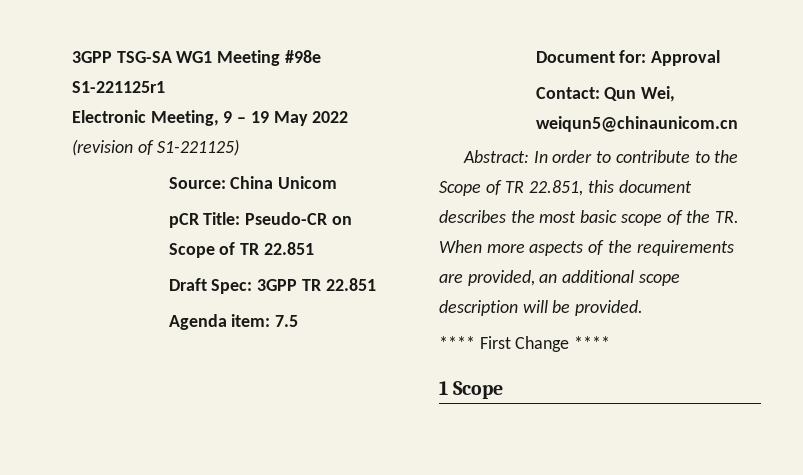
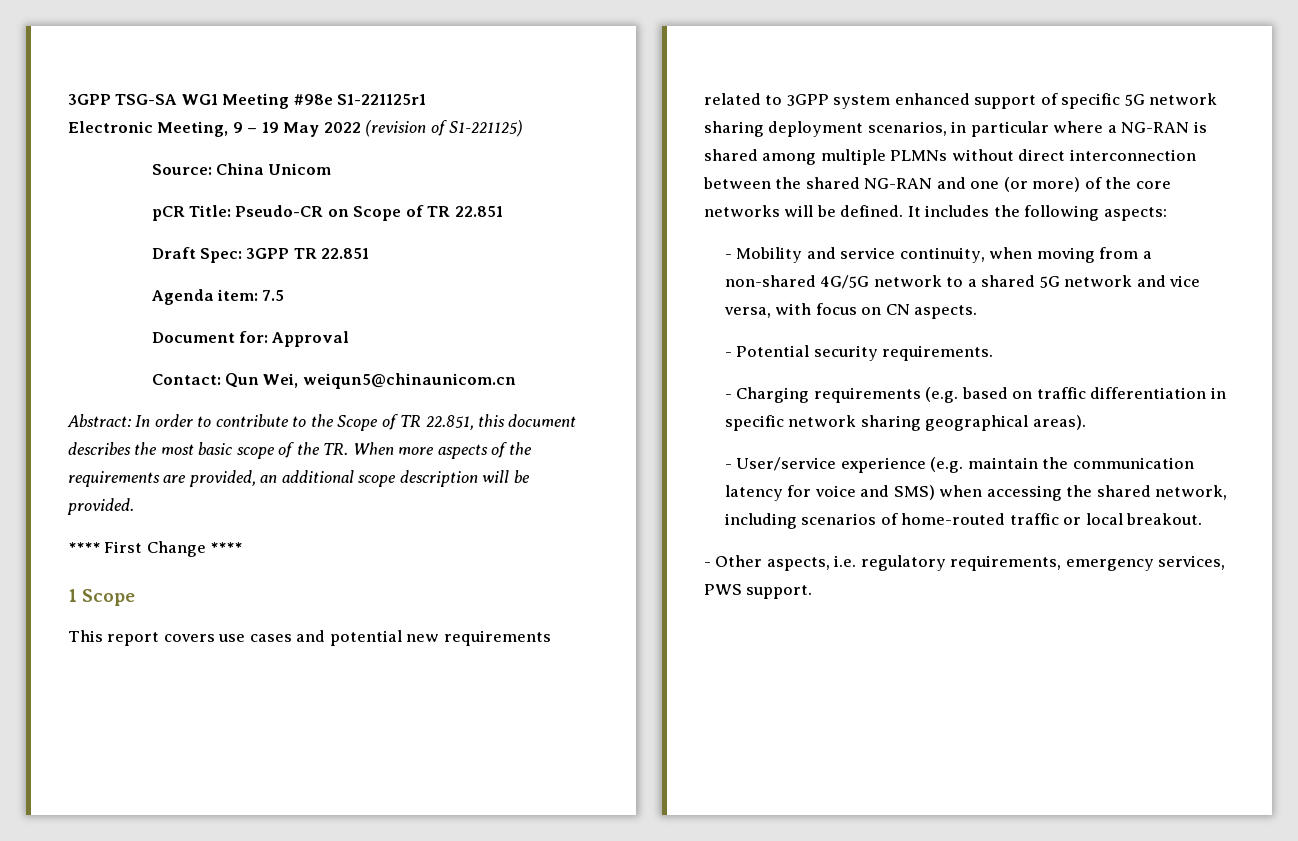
+ This report covers use cases and potential new requirements related to 3GPP system enhanced support of specific 5G network sharing deployment scenarios, in particular where a NG-RAN is shared among multiple PLMNs without direct interconnection between the shared NG-RAN and one (or more) of the core networks will be defined. It includes the following aspects:
+ - Mobility and service continuity, when moving from a non-shared 4G/5G network to a shared 5G network and vice versa, with focus on CN aspects.
+ - Potential security requirements.
+ - Charging requirements (e.g. based on traffic differentiation in specific network sharing geographical areas).
+ - User/service experience (e.g. maintain the communication latency for voice and SMS) when accessing the shared network, including scenarios of home-routed traffic or local breakout.
+ - Other aspects, i.e. regulatory requirements, emergency services, PWS support.

